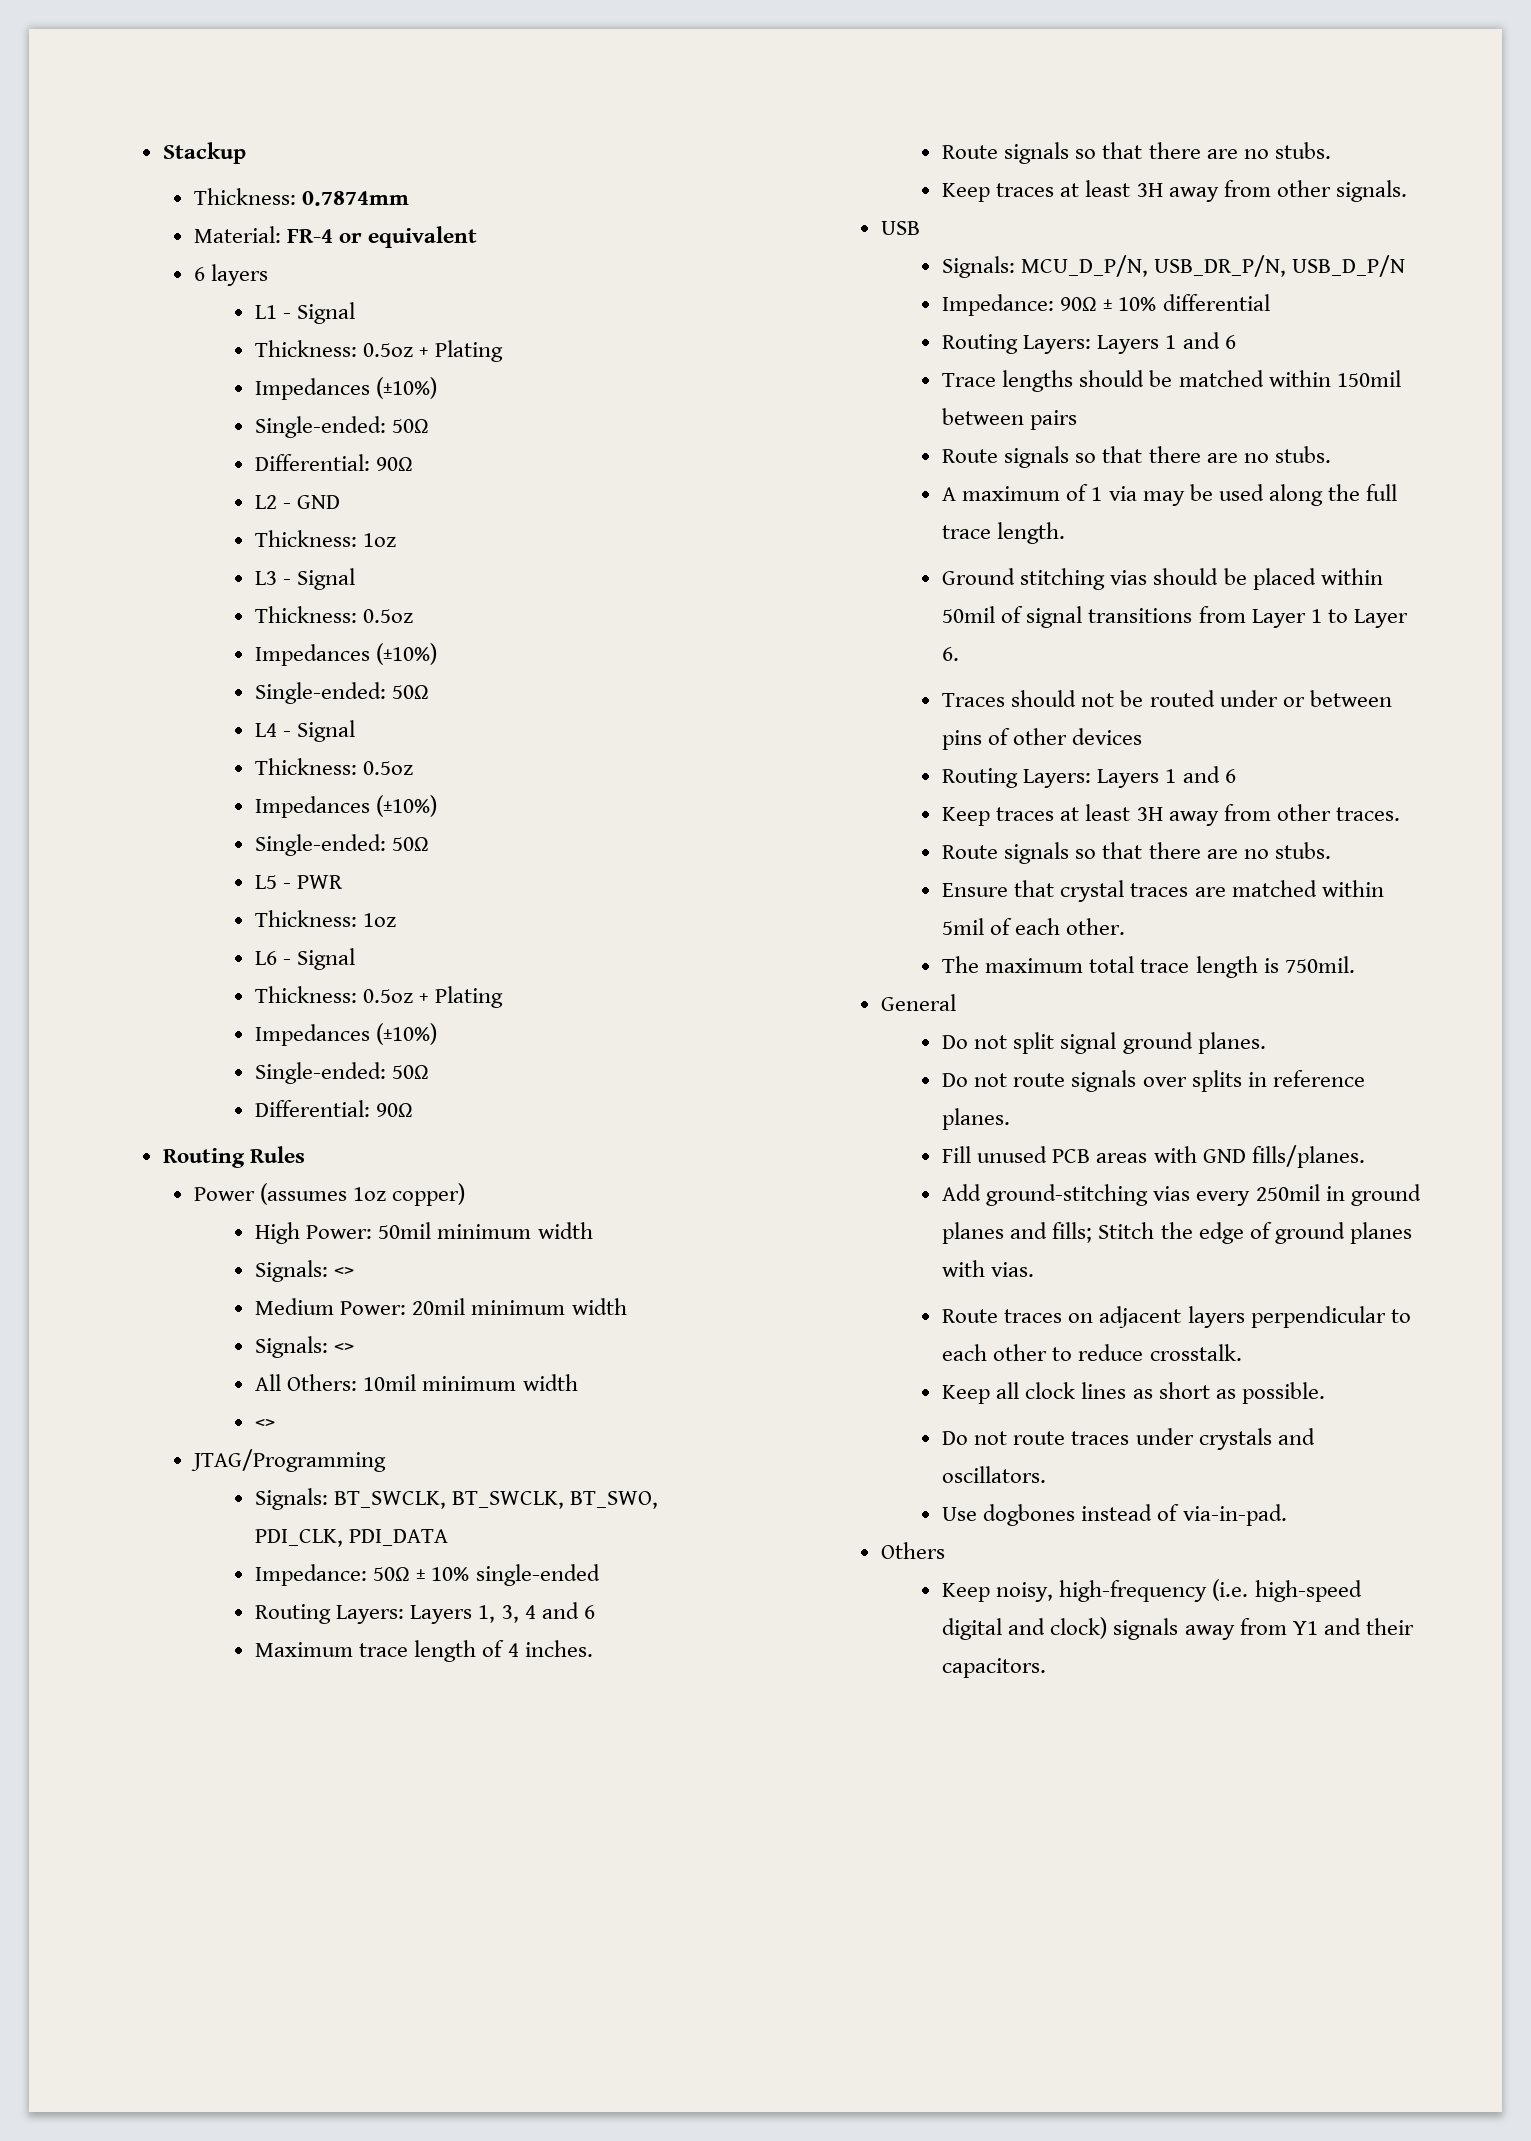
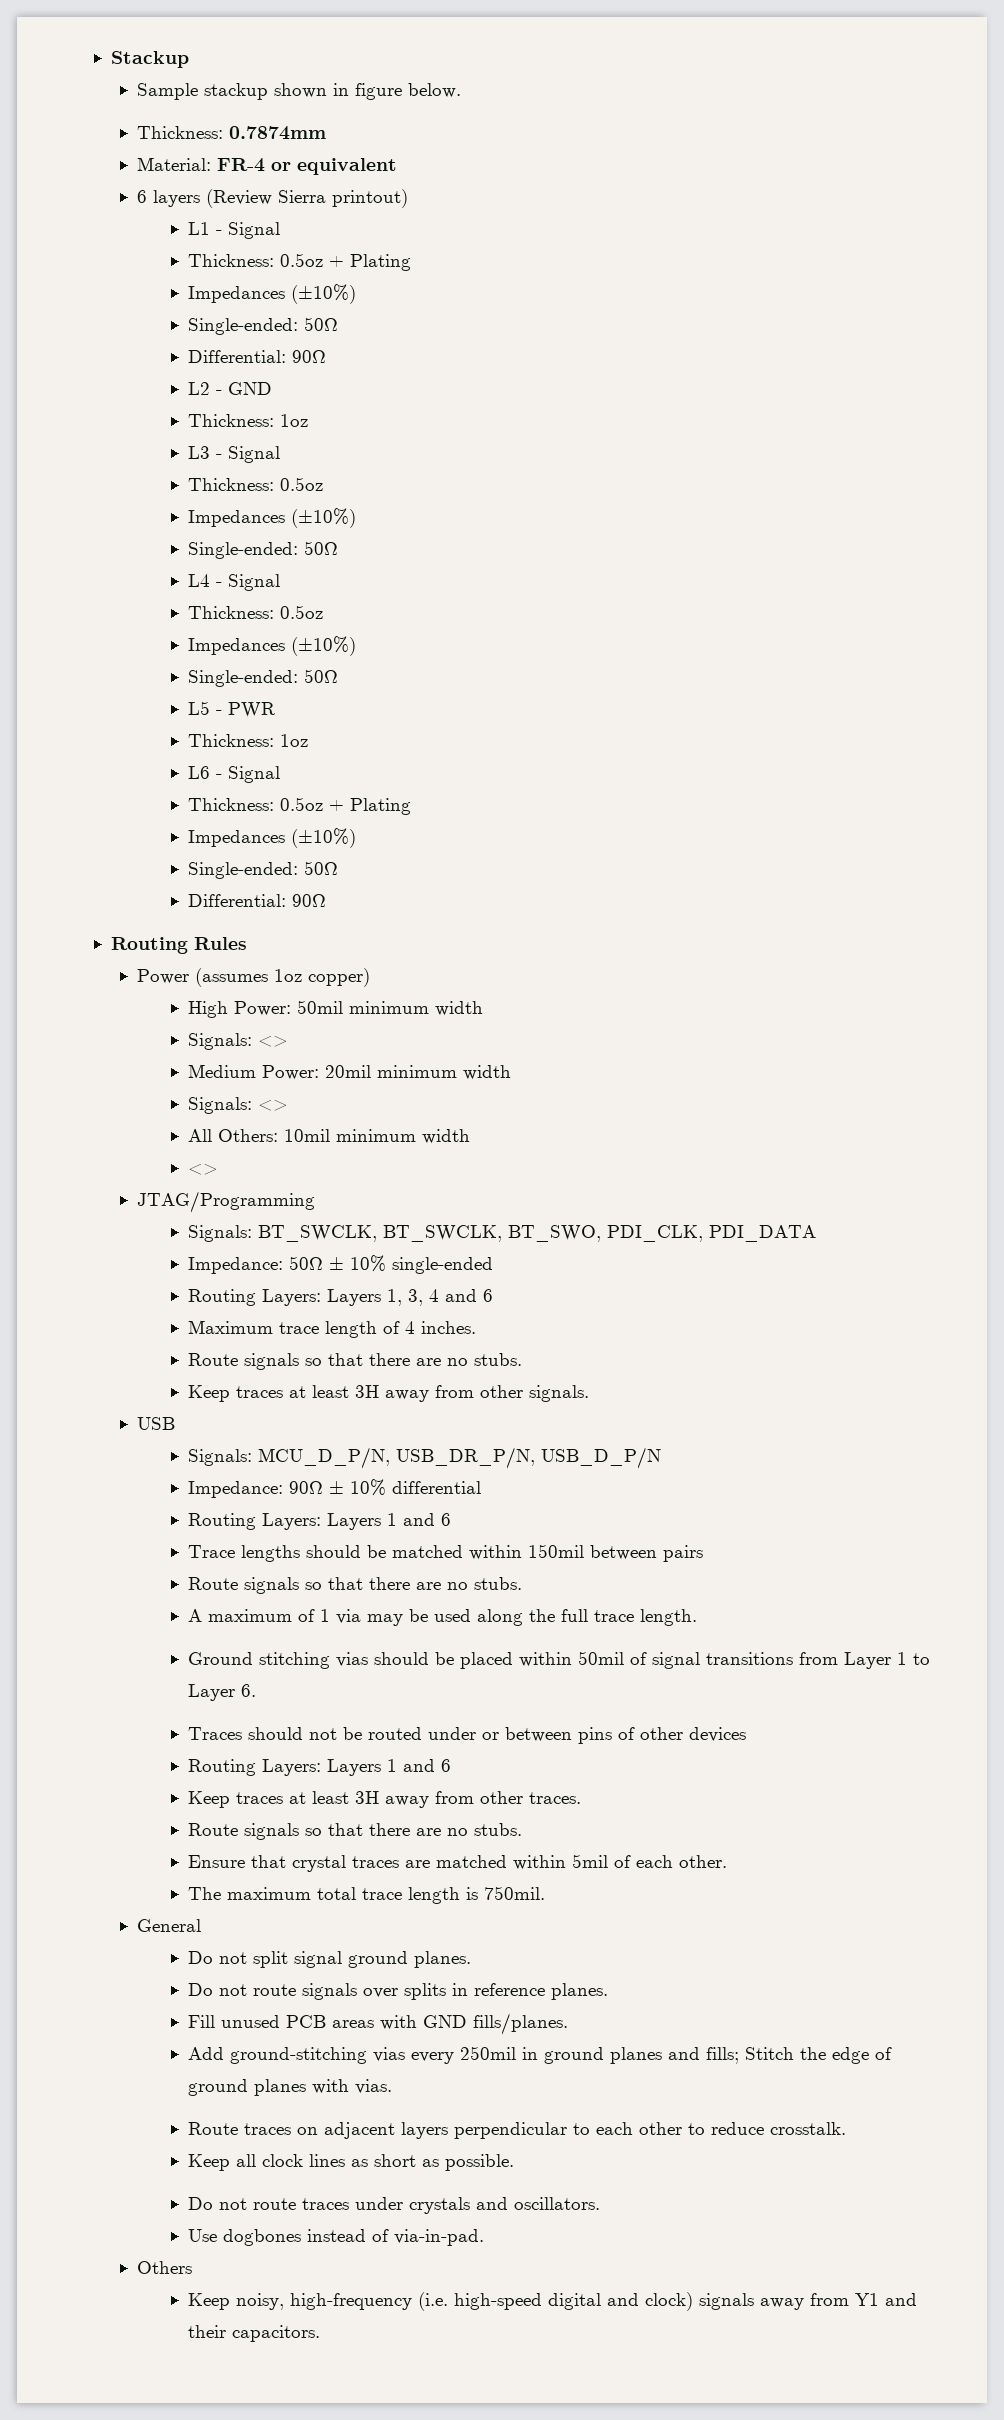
+ Sample stackup shown in figure below.
- 6 layers
+ 6 layers (Review Sierra printout)

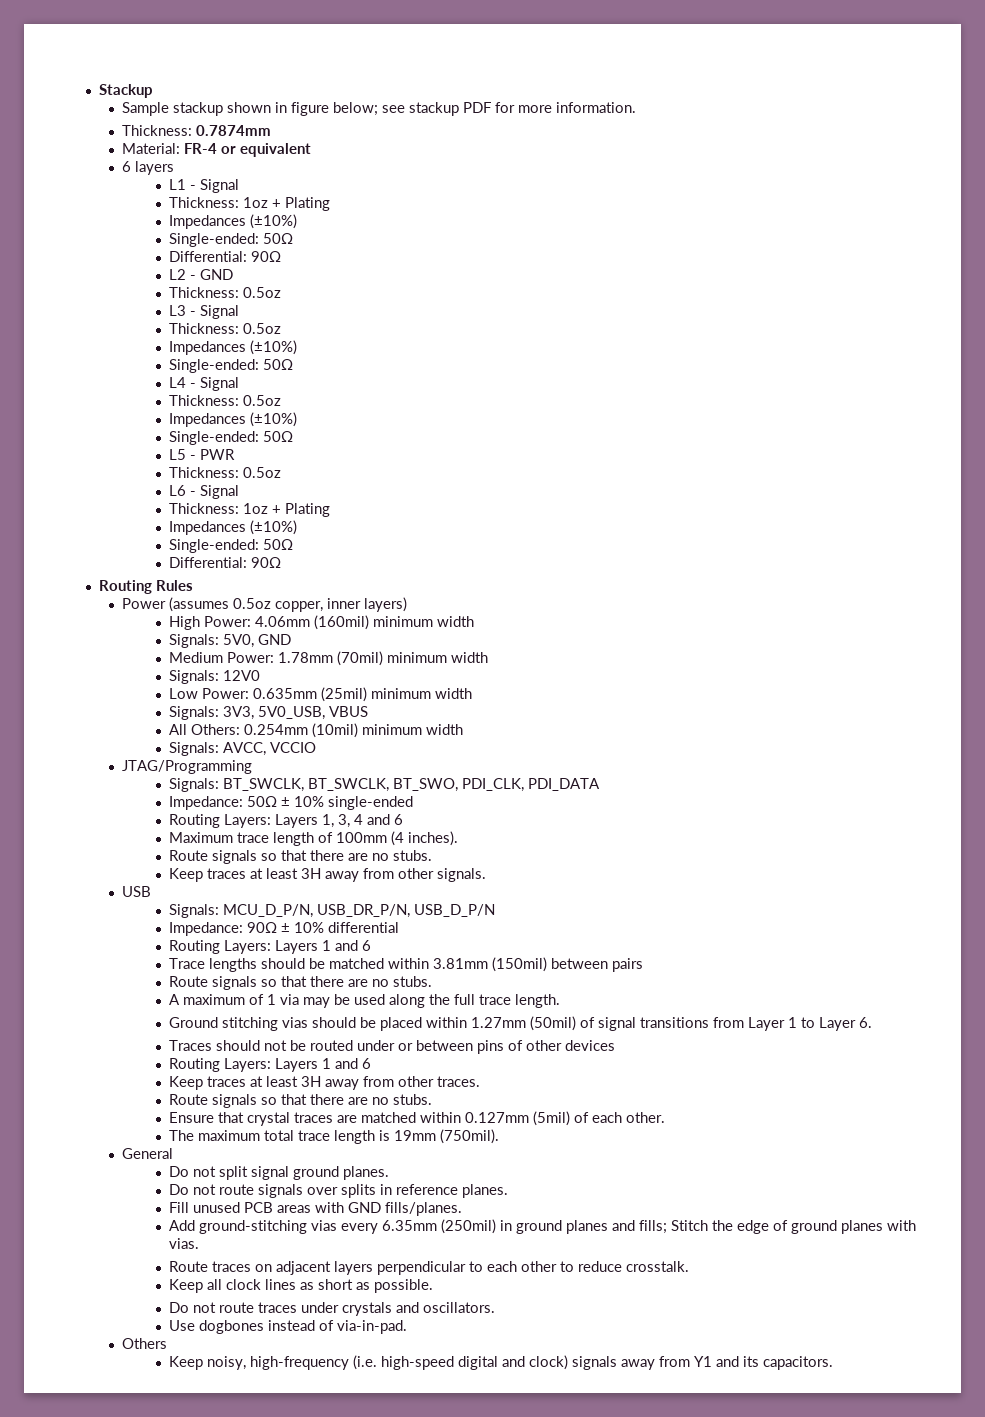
- Sample stackup shown in figure below.
+ Sample stackup shown in figure below; see stackup PDF for more information.
- 6 layers (Review Sierra printout)
+ 6 layers
  L1 - Signal
- Thickness: 0.5oz + Plating
+ Thickness: 1oz + Plating
  L2 - GND
- Thickness: 1oz
+ Thickness: 0.5oz
  L5 - PWR
- Thickness: 1oz
+ Thickness: 0.5oz
  L6 - Signal
- Thickness: 0.5oz + Plating
+ Thickness: 1oz + Plating
- Power (assumes 1oz copper)
+ Power (assumes 0.5oz copper, inner layers)
- High Power: 50mil minimum width
- Signals: <>
+ High Power: 4.06mm (160mil) minimum width
+ Signals: 5V0, GND
- Medium Power: 20mil minimum width
- Signals: <>
+ Medium Power: 1.78mm (70mil) minimum width
+ Signals: 12V0
+ Low Power: 0.635mm (25mil) minimum width
+ Signals: 3V3, 5V0_USB, VBUS
- All Others: 10mil minimum width
- <>
+ All Others: 0.254mm (10mil) minimum width
+ Signals: AVCC, VCCIO
- Maximum trace length of 4 inches.
+ Maximum trace length of 100mm (4 inches).
- Trace lengths should be matched within 150mil between pairs
+ Trace lengths should be matched within 3.81mm (150mil) between pairs
- Ground stitching vias should be placed within 50mil of signal transitions from Layer 1 to Layer 6.
+ Ground stitching vias should be placed within 1.27mm (50mil) of signal transitions from Layer 1 to Layer 6.
- Ensure that crystal traces are matched within 5mil of each other.
+ Ensure that crystal traces are matched within 0.127mm (5mil) of each other.
- The maximum total trace length is 750mil.
+ The maximum total trace length is 19mm (750mil).
- Add ground-stitching vias every 250mil in ground planes and fills; Stitch the edge of ground planes with vias.
+ Add ground-stitching vias every 6.35mm (250mil) in ground planes and fills; Stitch the edge of ground planes with vias.
- Keep noisy, high-frequency (i.e. high-speed digital and clock) signals away from Y1 and their capacitors.
+ Keep noisy, high-frequency (i.e. high-speed digital and clock) signals away from Y1 and its capacitors.

